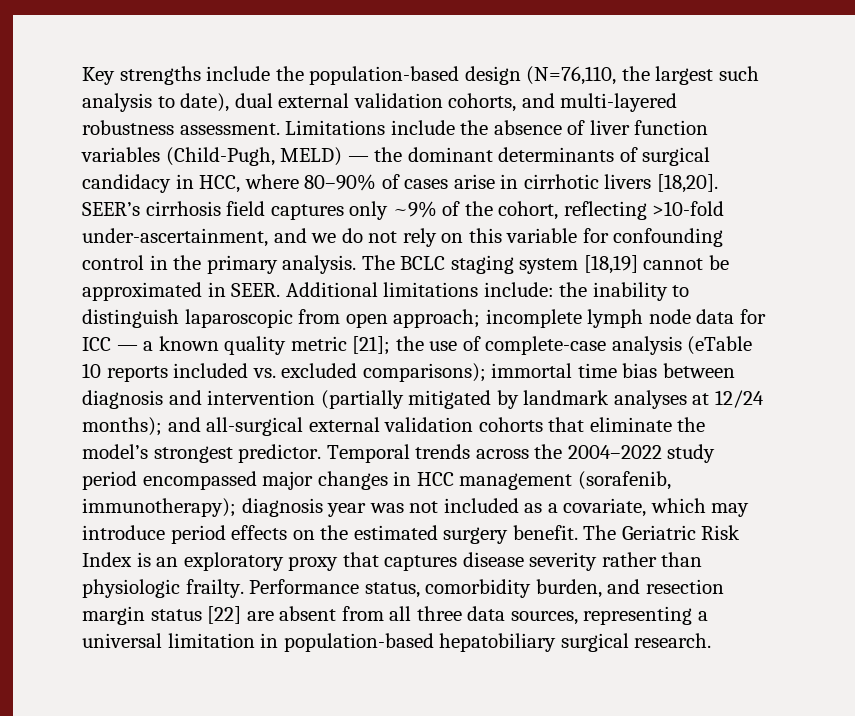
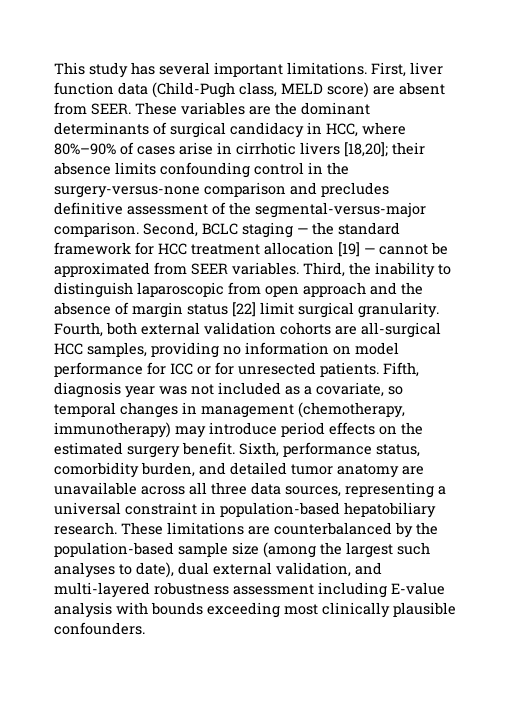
- Key strengths include the population-based design (N=76,110, the largest such analysis to date), dual external validation cohorts, and multi-layered robustness assessment. Limitations include the absence of liver function variables (Child-Pugh, MELD) — the dominant determinants of surgical candidacy in HCC, where 80–90% of cases arise in cirrhotic livers [18,20]. SEER’s cirrhosis field captures only ~9% of the cohort, reflecting >10-fold under-ascertainment, and we do not rely on this variable for confounding control in the primary analysis. The BCLC staging system [18,19] cannot be approximated in SEER. Additional limitations include: the inability to distinguish laparoscopic from open approach; incomplete lymph node data for ICC — a known quality metric [21]; the use of complete-case analysis (eTable 10 reports included vs. excluded comparisons); immortal time bias between diagnosis and intervention (partially mitigated by landmark analyses at 12/24 months); and all-surgical external validation cohorts that eliminate the model’s strongest predictor. Temporal trends across the 2004–2022 study period encompassed major changes in HCC management (sorafenib, immunotherapy); diagnosis year was not included as a covariate, which may introduce period effects on the estimated surgery benefit.
+ This study has several important limitations. First, liver function data (Child-Pugh class, MELD score) are absent from SEER. These variables are the dominant determinants of surgical candidacy in HCC, where 80%–90% of cases arise in cirrhotic livers [18,20]; their absence limits confounding control in the surgery-versus-none comparison and precludes definitive assessment of the segmental-versus-major comparison. Second, BCLC staging — the standard framework for HCC treatment allocation [19] — cannot be approximated from SEER variables. Third, the inability to distinguish laparoscopic from open approach and the absence of margin status [22] limit surgical granularity. Fourth, both external validation cohorts are all-surgical HCC samples, providing no information on model performance for ICC or for unresected patients. Fifth, diagnosis year was not included as a covariate, so temporal changes in management (chemotherapy, immunotherapy) may introduce period effects on the estimated surgery benefit.
- The Geriatric Risk Index is an exploratory proxy that captures disease severity rather than physiologic frailty. Performance status, comorbidity burden, and resection margin status [22] are absent from all three data sources, representing a universal limitation in population-based hepatobiliary surgical research.
+ Sixth, performance status, comorbidity burden, and detailed tumor anatomy are unavailable across all three data sources, representing a universal constraint in population-based hepatobiliary research. These limitations are counterbalanced by the population-based sample size (among the largest such analyses to date), dual external validation, and multi-layered robustness assessment including E-value analysis with bounds exceeding most clinically plausible confounders.

